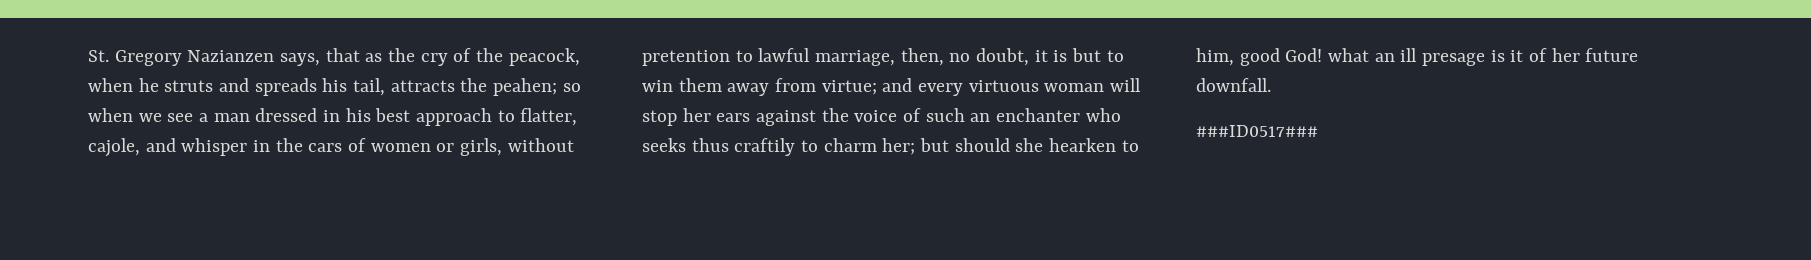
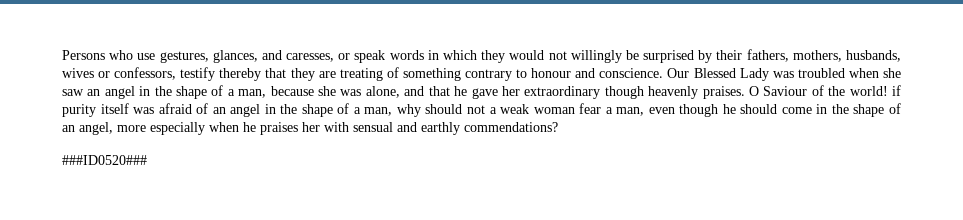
- St. Gregory Nazianzen says, that as the cry of the peacock, when he struts and spreads his tail, attracts the peahen; so when we see a man dressed in his best approach to flatter, cajole, and whisper in the cars of women or girls, without pretention to lawful marriage, then, no doubt, it is but to win them away from virtue; and every virtuous woman will stop her ears against the voice of such an enchanter who seeks thus craftily to charm her; but should she hearken to him, good God! what an ill presage is it of her future downfall.
- ###ID0517###
+ Persons who use gestures, glances, and caresses, or speak words in which they would not willingly be surprised by their fathers, mothers, husbands, wives or confessors, testify thereby that they are treating of something contrary to honour and conscience. Our Blessed Lady was troubled when she saw an angel in the shape of a man, because she was alone, and that he gave her extraordinary though heavenly praises. O Saviour of the world! if purity itself was afraid of an angel in the shape of a man, why should not a weak woman fear a man, even though he should come in the shape of an angel, more especially when he praises her with sensual and earthly commendations?
+ ###ID0520###

